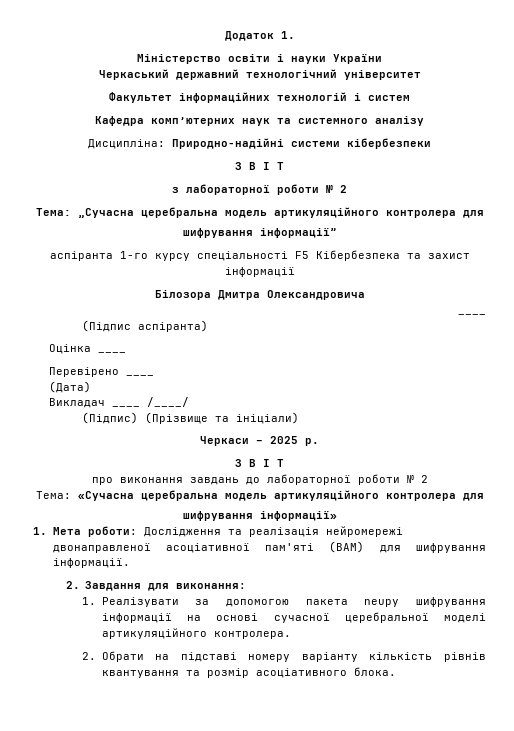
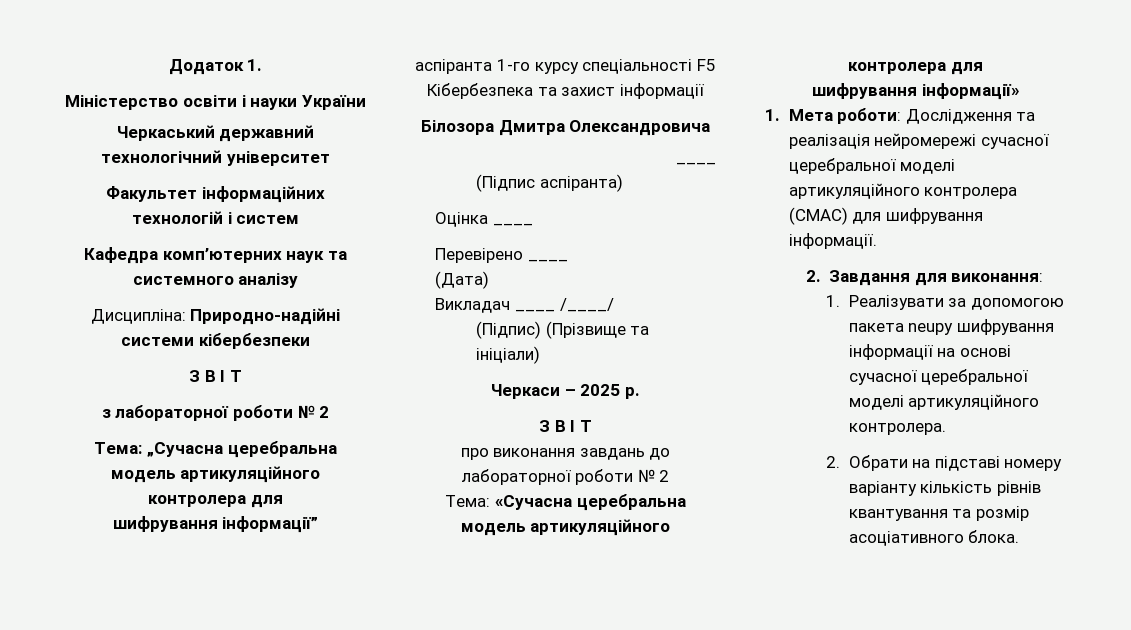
- 1. Мета роботи: Дослідження та реалізація нейромережі двонаправленої асоціативної пам'яті (BAM) для шифрування інформації.
+ 1. Мета роботи: Дослідження та реалізація нейромережі сучасної церебральної моделі артикуляційного контролера (CMAC) для шифрування інформації.

